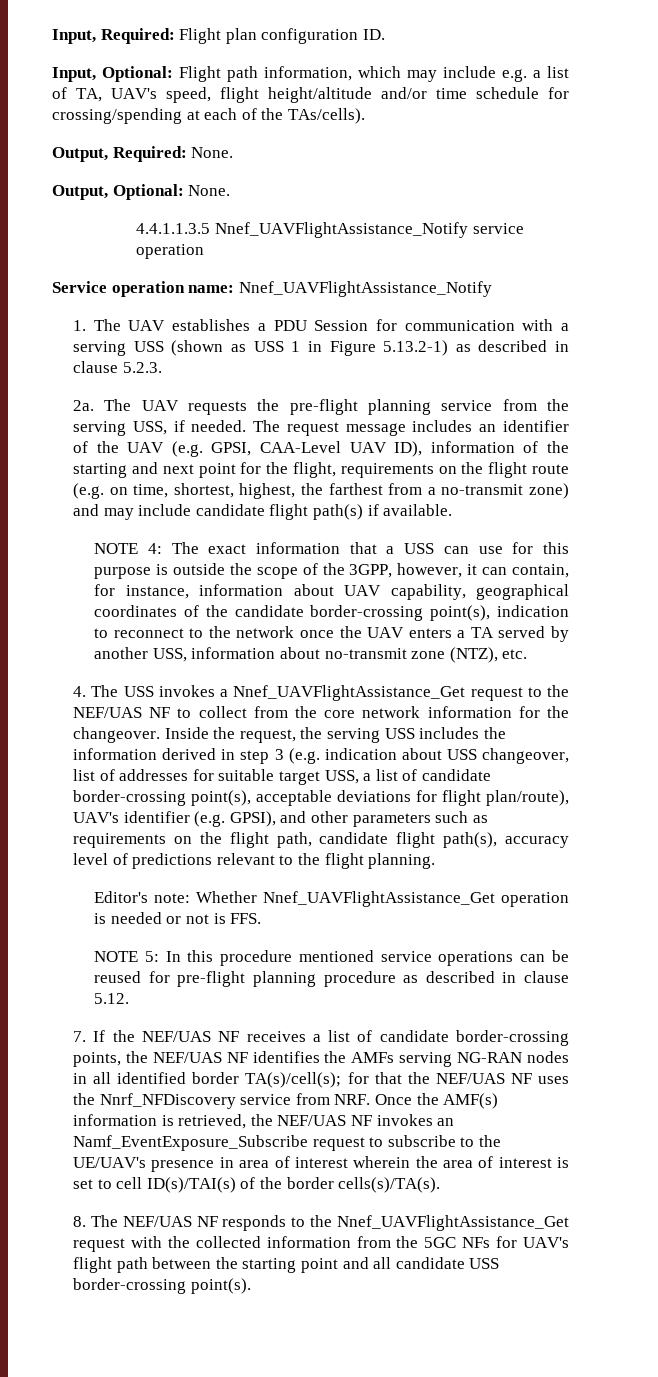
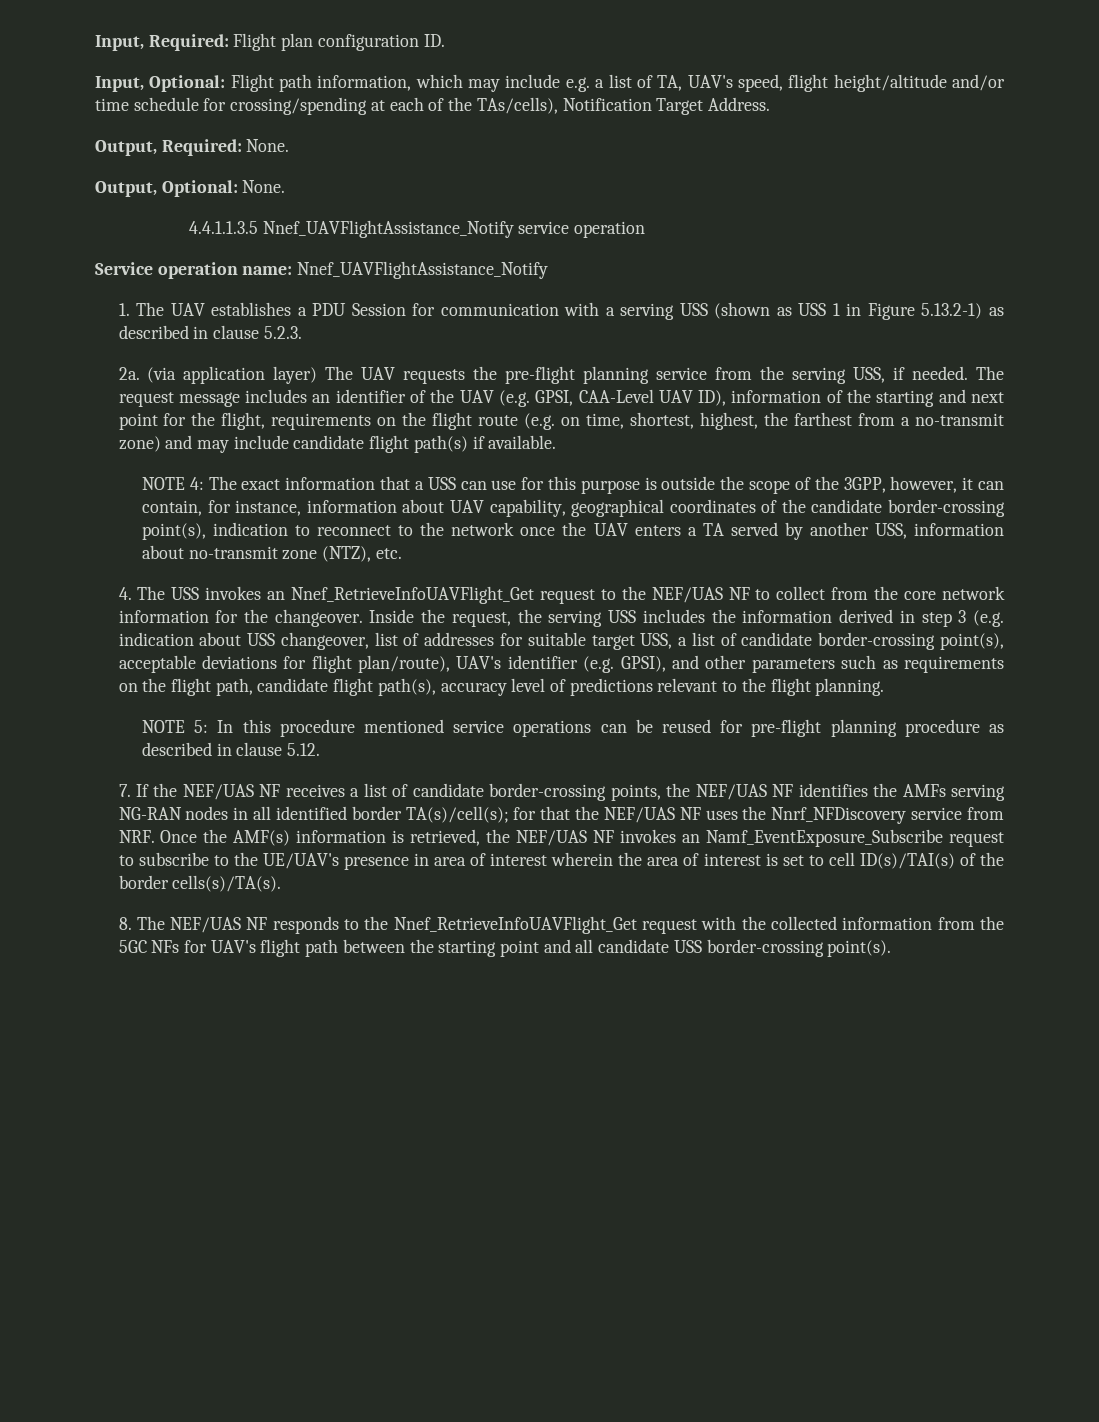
- Input, Optional: Flight path information, which may include e.g. a list of TA, UAV's speed, flight height/altitude and/or time schedule for crossing/spending at each of the TAs/cells).
+ Input, Optional: Flight path information, which may include e.g. a list of TA, UAV's speed, flight height/altitude and/or time schedule for crossing/spending at each of the TAs/cells), Notification Target Address.
- The UAV requests the pre-flight planning service from the serving USS, if needed.
+ (via application layer) The UAV requests the pre-flight planning service from the serving USS, if needed.
- 4. The USS invokes a Nnef_UAVFlightAssistance_Get request to the NEF/UAS NF to collect from the core network information for the changeover.
+ 4. The USS invokes an Nnef_RetrieveInfoUAVFlight_Get request to the NEF/UAS NF to collect from the core network information for the changeover.
- Editor's note: Whether Nnef_UAVFlightAssistance_Get operation is needed or not is FFS.
- 8. The NEF/UAS NF responds to the Nnef_UAVFlightAssistance_Get request with the collected information from the 5GC NFs for UAV's flight path between the starting point and all candidate USS border-crossing point(s).
+ 8. The NEF/UAS NF responds to the Nnef_RetrieveInfoUAVFlight_Get request with the collected information from the 5GC NFs for UAV's flight path between the starting point and all candidate USS border-crossing point(s).

